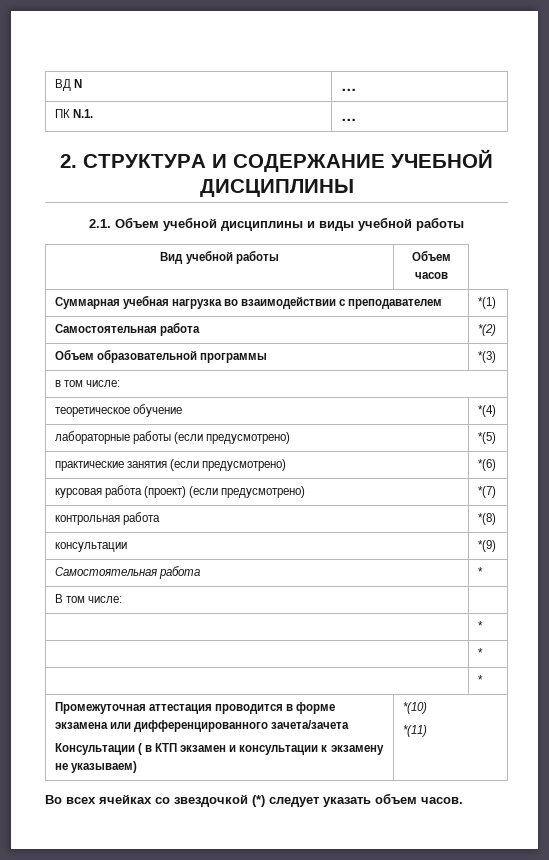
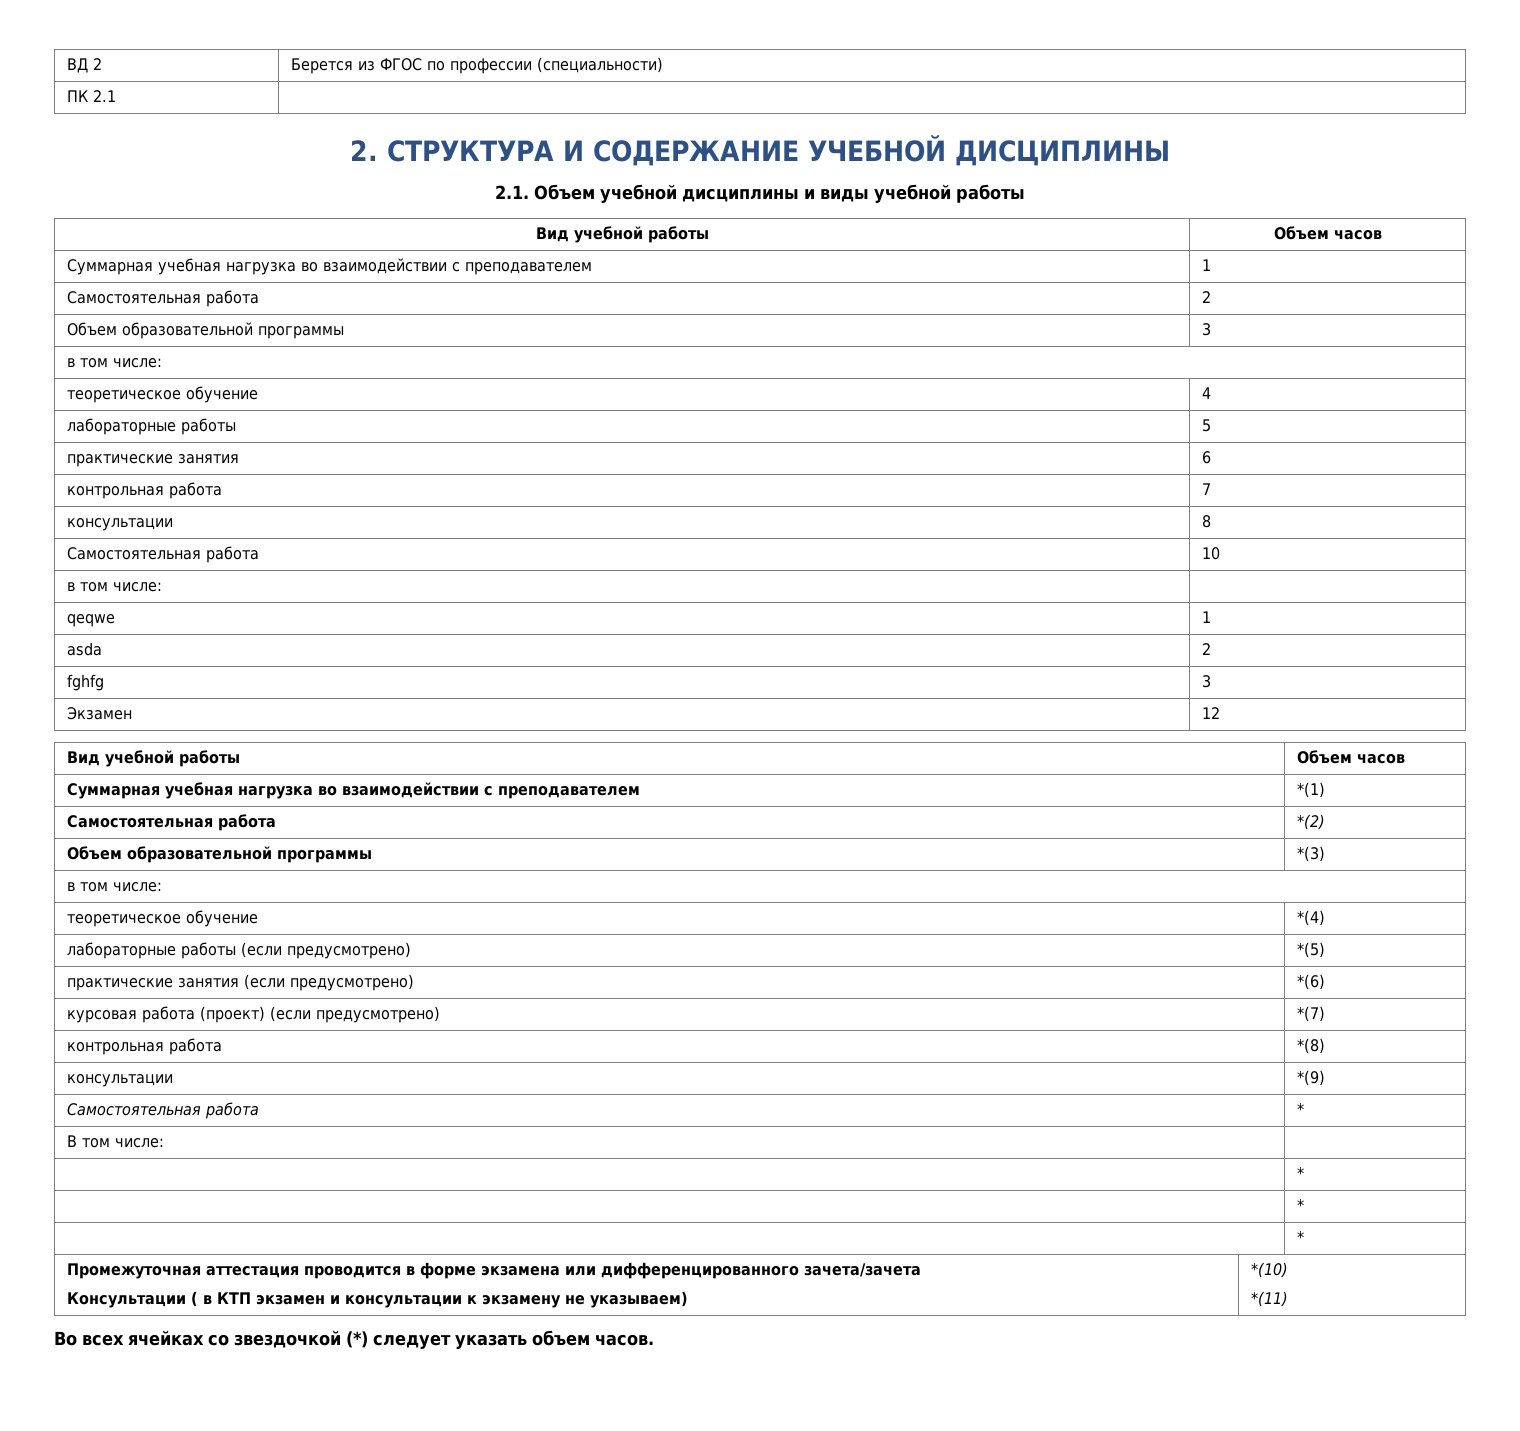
- ВД N | …
+ ВД 2 | Берется из ФГОС по профессии (специальности)
- ПК N.1. | …
+ ПК 2.1 |
+ Суммарная учебная нагрузка во взаимодействии с преподавателем | 1
+ Самостоятельная работа | 2
+ Объем образовательной программы | 3
+ в том числе:
+ теоретическое обучение | 4
+ лабораторные работы | 5
+ практические занятия | 6
+ контрольная работа | 7
+ консультации | 8
+ Самостоятельная работа | 10
+ в том числе: |
+ qeqwe | 1
+ asda | 2
+ fghfg | 3
+ Экзамен | 12
+ Вид учебной работы | Объем часов

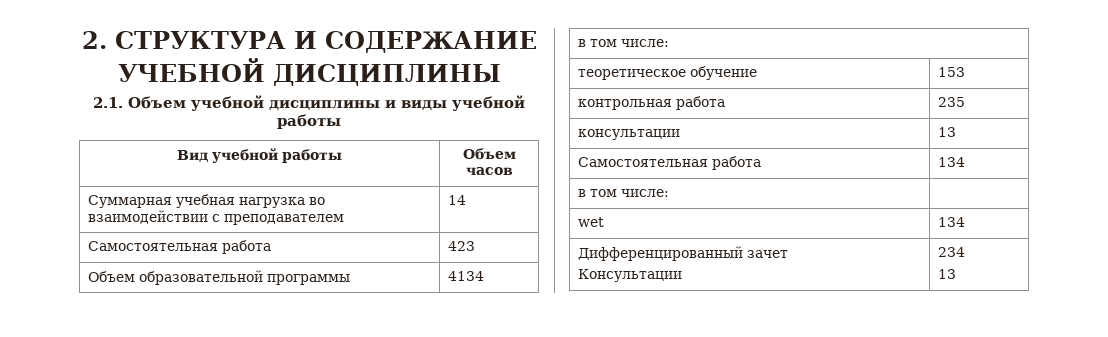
- ВД 2 | Берется из ФГОС по профессии (специальности)
- ПК 2.1 |
- Суммарная учебная нагрузка во взаимодействии с преподавателем | 1
- Самостоятельная работа | 2
- Объем образовательной программы | 3
+ Суммарная учебная нагрузка во взаимодействии с преподавателем | 14
+ Самостоятельная работа | 423
+ Объем образовательной программы | 4134
  в том числе:
- теоретическое обучение | 4
- лабораторные работы | 5
- практические занятия | 6
- контрольная работа | 7
- консультации | 8
- Самостоятельная работа | 10
+ теоретическое обучение | 153
+ контрольная работа | 235
+ консультации | 13
+ Самостоятельная работа | 134
- qeqwe | 1
- asda | 2
- fghfg | 3
- Экзамен | 12
- Вид учебной работы | Объем часов
- Суммарная учебная нагрузка во взаимодействии с преподавателем | *(1)
- Самостоятельная работа | *(2)
- Объем образовательной программы | *(3)
- в том числе:
- теоретическое обучение | *(4)
- лабораторные работы (если предусмотрено) | *(5)
- практические занятия (если предусмотрено) | *(6)
- курсовая работа (проект) (если предусмотрено) | *(7)
- контрольная работа | *(8)
- консультации | *(9)
- Самостоятельная работа | *
- В том числе: |
- | *
- | *
- | *
- Промежуточная аттестация проводится в форме экзамена или дифференцированного зачета/зачета
- Консультации ( в КТП экзамен и консультации к экзамену не указываем) | *(10)
- *(11)
- Во всех ячейках со звездочкой (*) следует указать объем часов.
+ wet | 134
+ Дифференцированный зачет
+ Консультации | 234
+ 13

